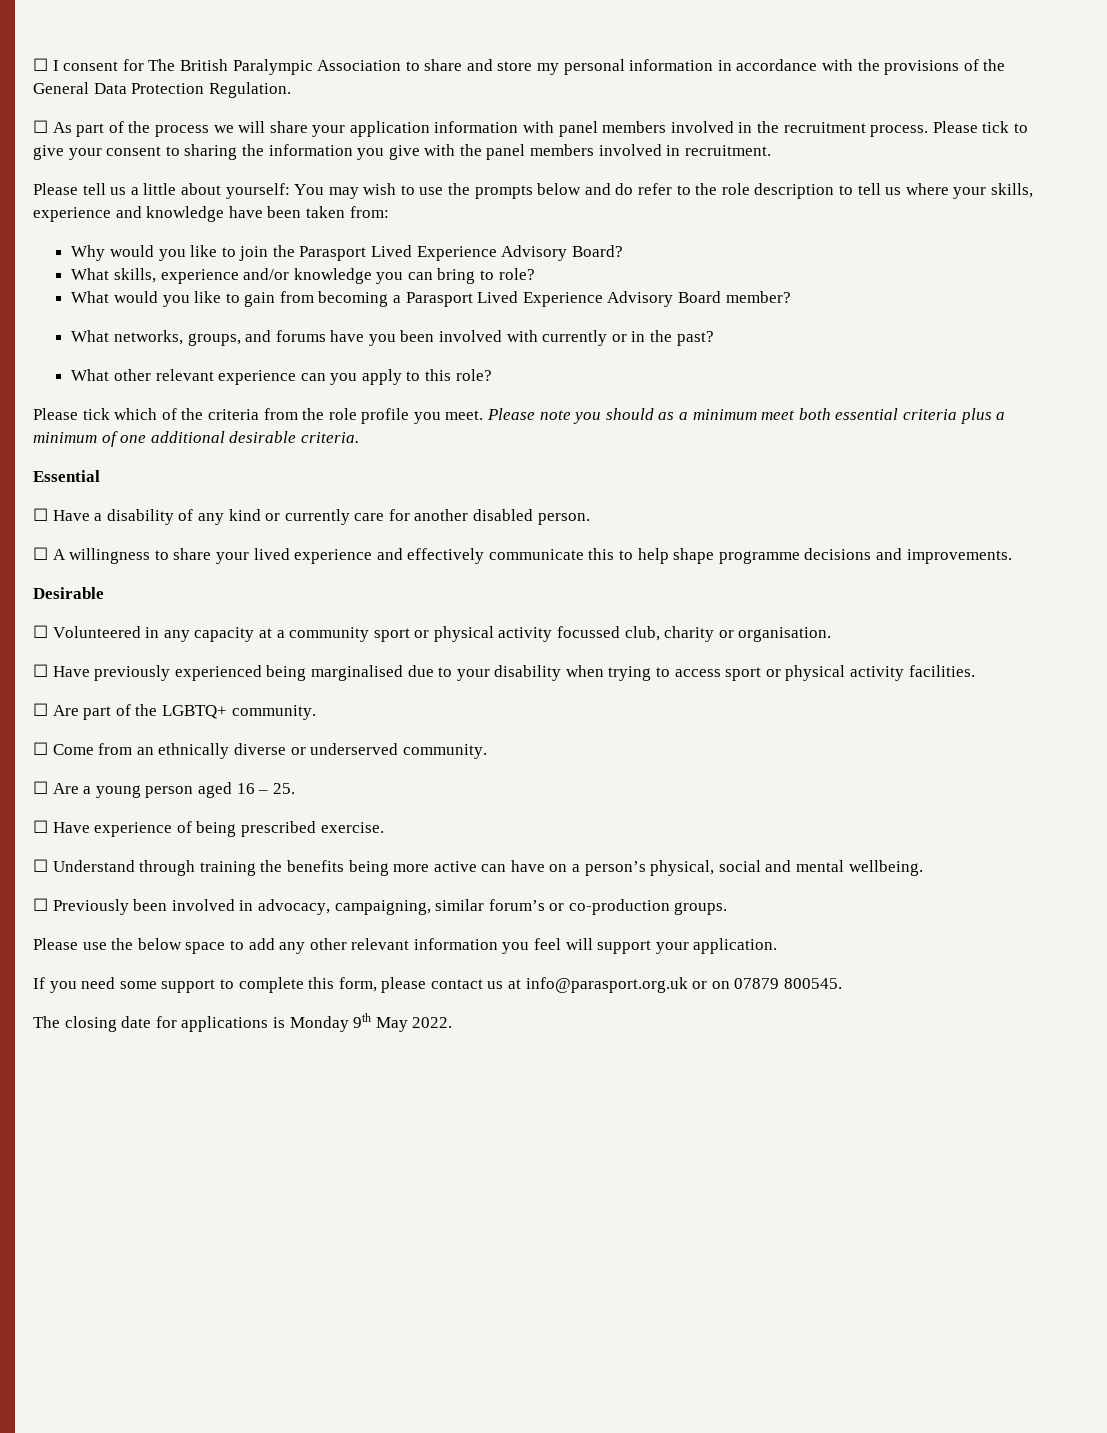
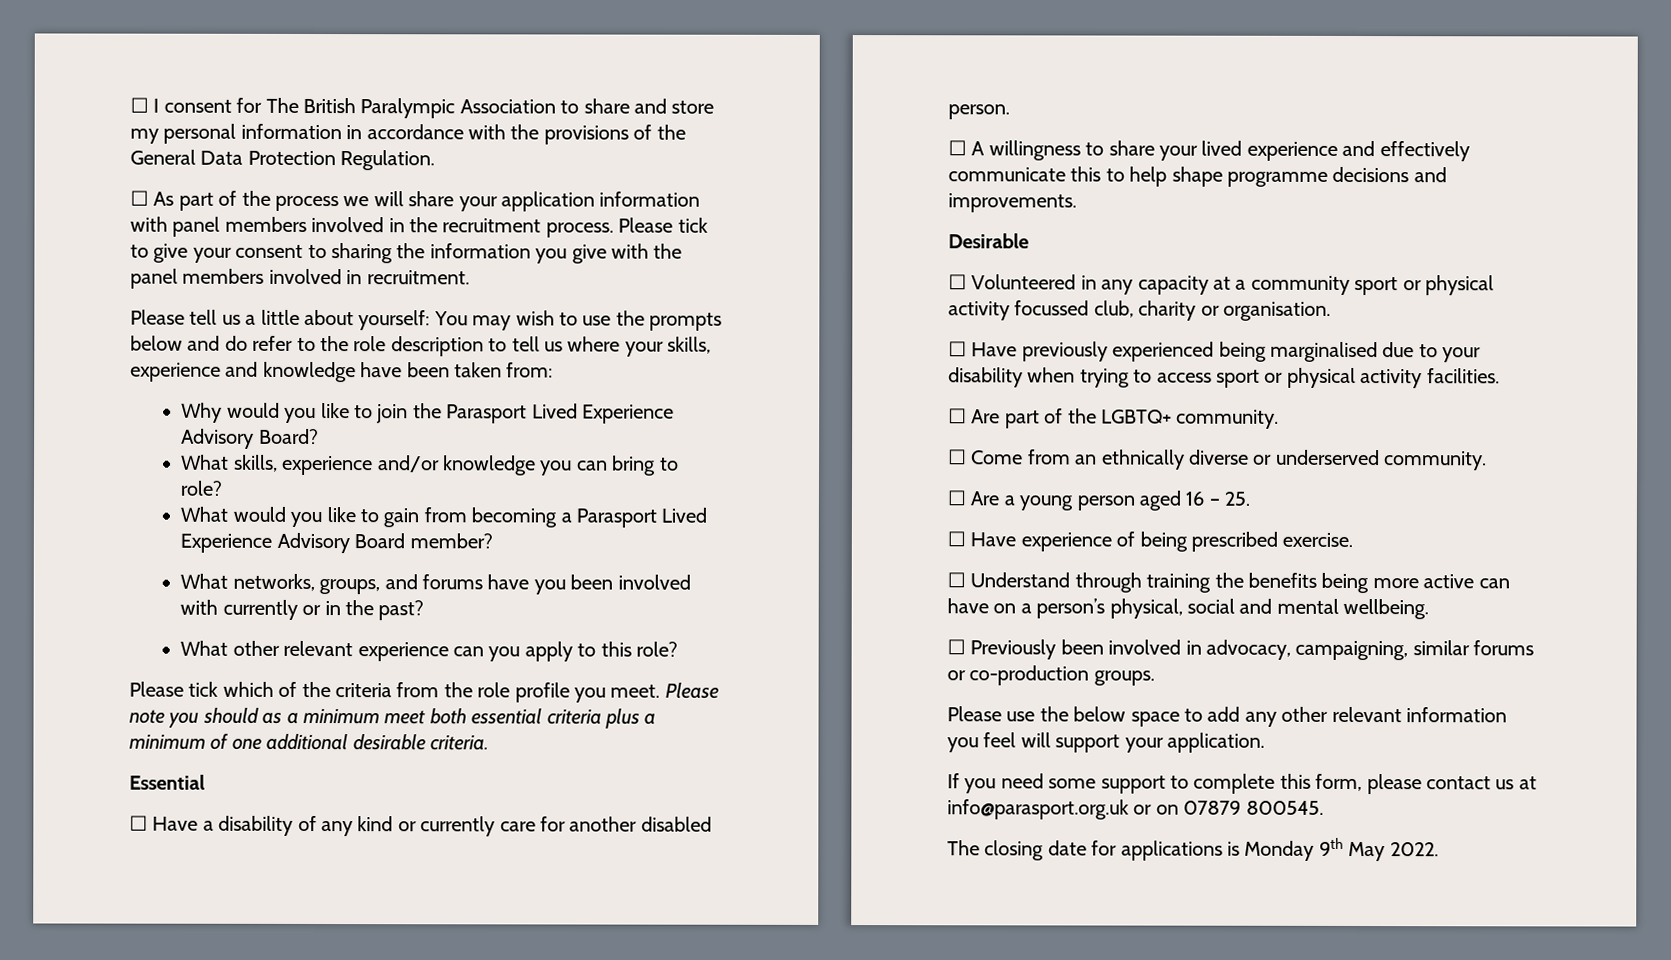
- ☐ Previously been involved in advocacy, campaigning, similar forum’s or co-production groups.
+ ☐ Previously been involved in advocacy, campaigning, similar forums or co-production groups.

